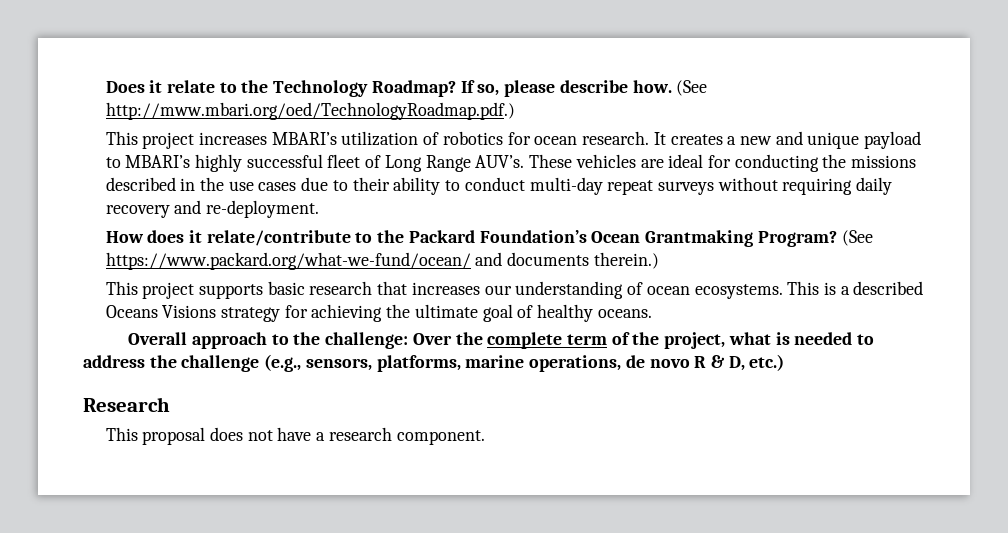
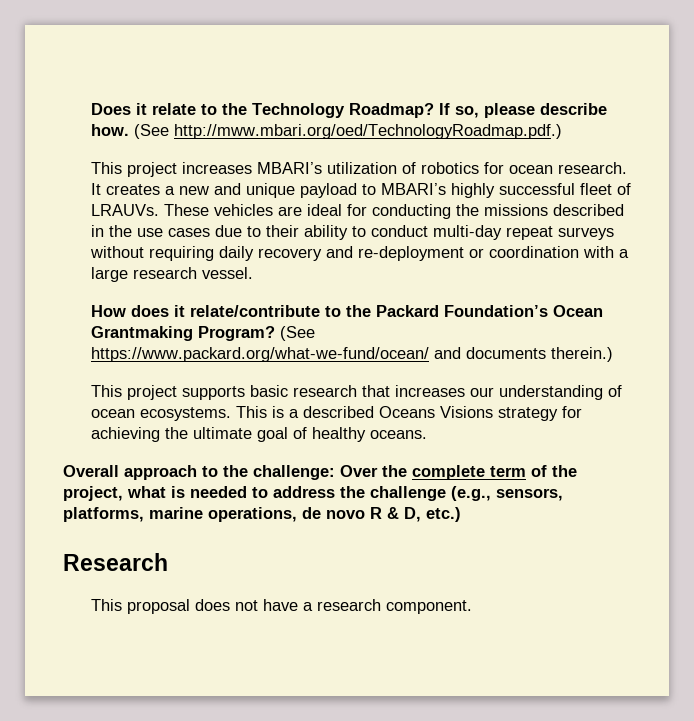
- It creates a new and unique payload to MBARI’s highly successful fleet of Long Range AUV’s.
+ It creates a new and unique payload to MBARI’s highly successful fleet of LRAUVs.
- These vehicles are ideal for conducting the missions described in the use cases due to their ability to conduct multi-day repeat surveys without requiring daily recovery and re-deployment.
+ These vehicles are ideal for conducting the missions described in the use cases due to their ability to conduct multi-day repeat surveys without requiring daily recovery and re-deployment or coordination with a large research vessel.

